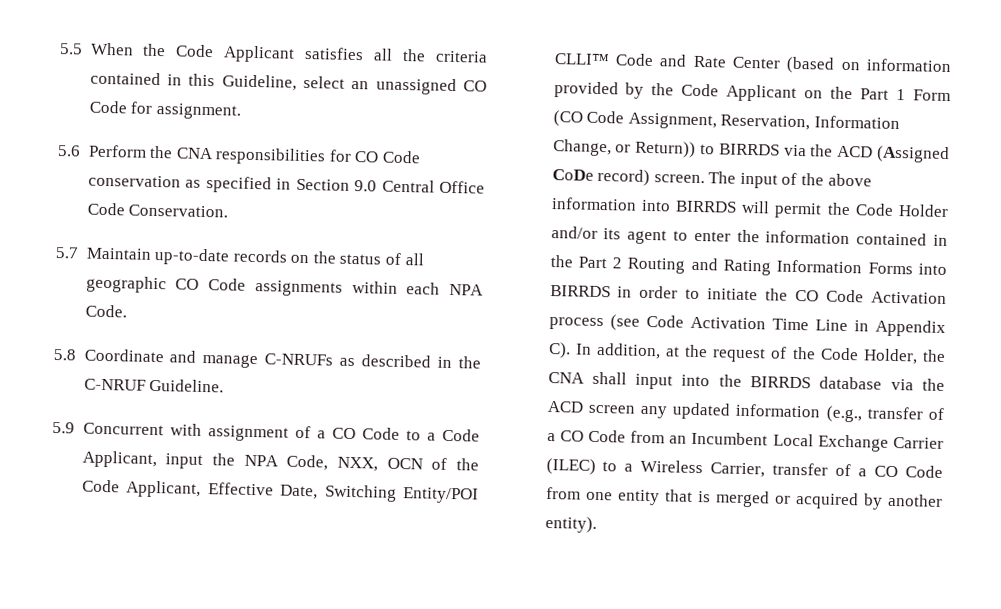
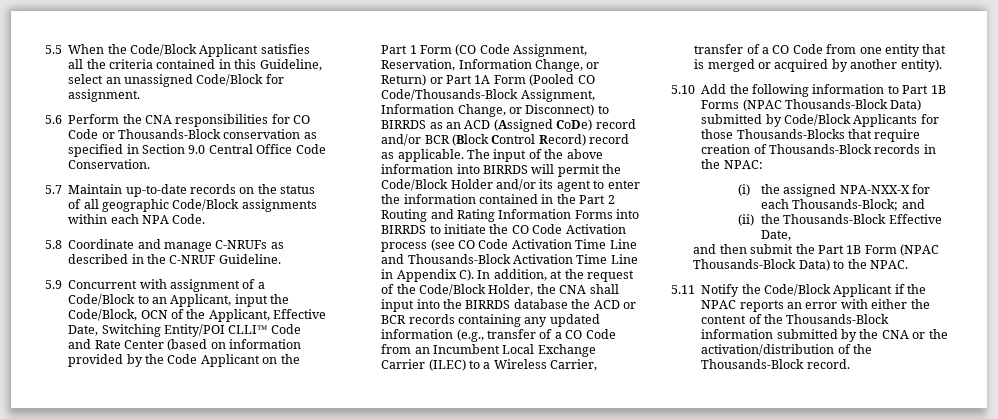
- 5.5 When the Code Applicant satisfies all the criteria contained in this Guideline, select an unassigned CO Code for assignment.
+ 5.5 When the Code/Block Applicant satisfies all the criteria contained in this Guideline, select an unassigned Code/Block for assignment.
- 5.6 Perform the CNA responsibilities for CO Code conservation as specified in Section 9.0 Central Office Code Conservation.
+ 5.6 Perform the CNA responsibilities for CO Code or Thousands-Block conservation as specified in Section 9.0 Central Office Code Conservation.
- 5.7 Maintain up-to-date records on the status of all geographic CO Code assignments within each NPA Code.
+ 5.7 Maintain up-to-date records on the status of all geographic Code/Block assignments within each NPA Code.
- 5.9 Concurrent with assignment of a CO Code to a Code Applicant, input the NPA Code, NXX, OCN of the Code Applicant, Effective Date, Switching Entity/POI CLLI™ Code and Rate Center (based on information provided by the Code Applicant on the Part 1 Form (CO Code Assignment, Reservation, Information Change, or Return)) to BIRRDS via the ACD (Assigned CoDe record) screen.
+ 5.9 Concurrent with assignment of a Code/Block to an Applicant, input the Code/Block, OCN of the Applicant, Effective Date, Switching Entity/POI CLLI™ Code and Rate Center (based on information provided by the Code Applicant on the Part 1 Form (CO Code Assignment, Reservation, Information Change, or Return) or Part 1A Form (Pooled CO Code/Thousands-Block Assignment, Information Change, or Disconnect) to BIRRDS as an ACD (Assigned CoDe) record and/or BCR (Block Control Record) record as applicable.
- The input of the above information into BIRRDS will permit the Code Holder and/or its agent to enter the information contained in the Part 2 Routing and Rating Information Forms into BIRRDS in order to initiate the CO Code Activation process (see Code Activation Time Line in Appendix C). In addition, at the request of the Code Holder, the CNA shall input into the BIRRDS database via the ACD screen any updated information (e.g., transfer of a CO Code from an Incumbent Local Exchange Carrier (ILEC) to a Wireless Carrier, transfer of a CO Code from one entity that is merged or acquired by another entity).
+ The input of the above information into BIRRDS will permit the Code/Block Holder and/or its agent to enter the information contained in the Part 2 Routing and Rating Information Forms into BIRRDS to initiate the CO Code Activation process (see CO Code Activation Time Line and Thousands-Block Activation Time Line in Appendix C). In addition, at the request of the Code/Block Holder, the CNA shall input into the BIRRDS database the ACD or BCR records containing any updated information (e.g., transfer of a CO Code from an Incumbent Local Exchange Carrier (ILEC) to a Wireless Carrier, transfer of a CO Code from one entity that is merged or acquired by another entity).
+ 5.10 Add the following information to Part 1B Forms (NPAC Thousands-Block Data) submitted by Code/Block Applicants for those Thousands-Blocks that require creation of Thousands-Block records in the NPAC:
+ (i) the assigned NPA-NXX-X for each Thousands-Block; and
+ (ii) the Thousands-Block Effective Date,
+ and then submit the Part 1B Form (NPAC Thousands-Block Data) to the NPAC.
+ 5.11 Notify the Code/Block Applicant if the NPAC reports an error with either the content of the Thousands-Block information submitted by the CNA or the activation/distribution of the Thousands-Block record.

